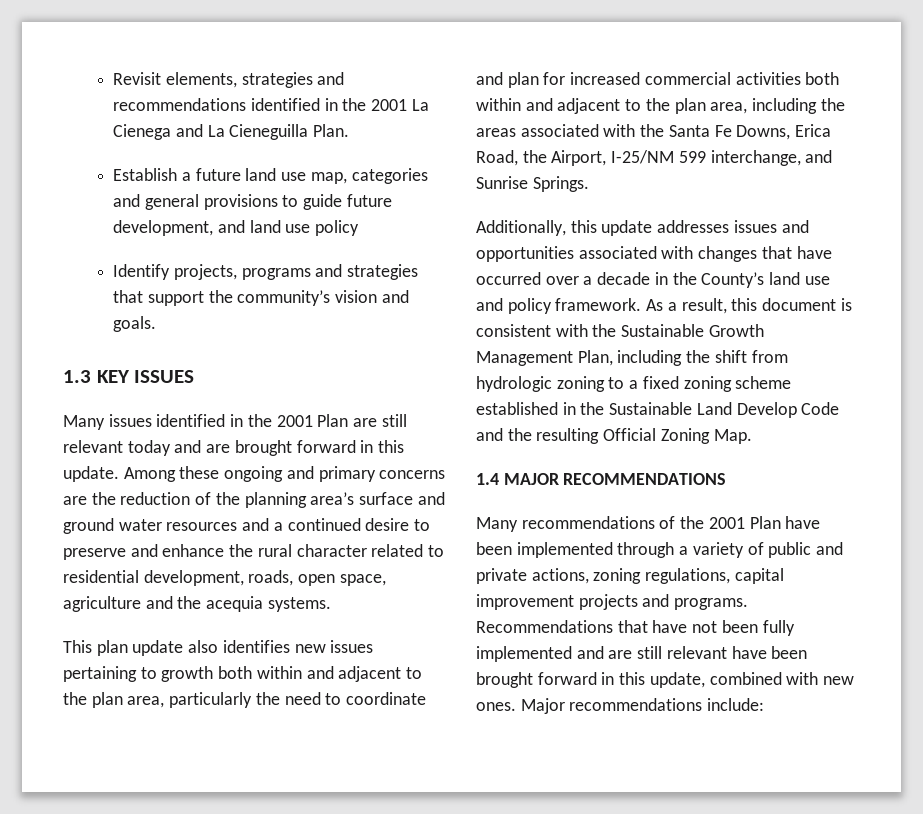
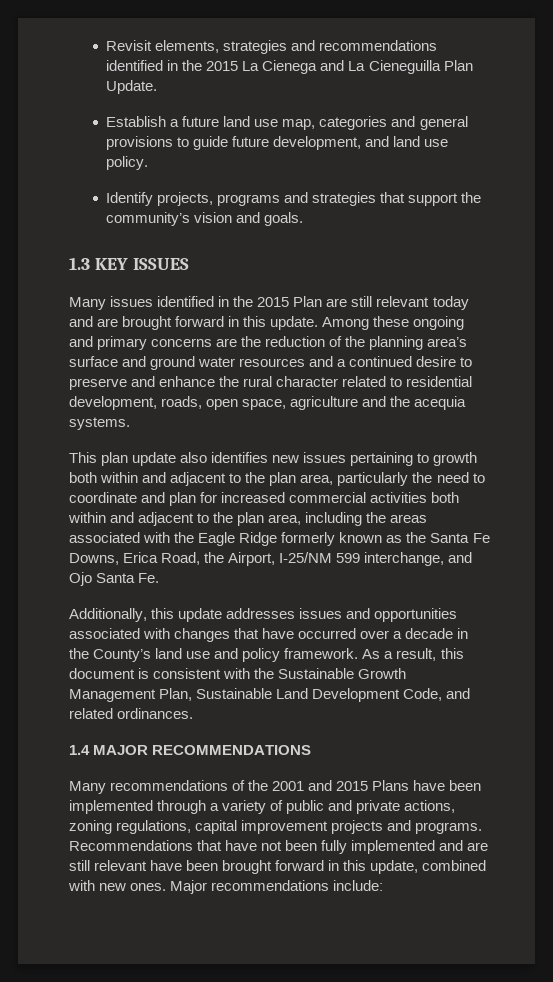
- Revisit elements, strategies and recommendations identified in the 2001 La Cienega and La Cieneguilla Plan.
+ Revisit elements, strategies and recommendations identified in the 2015 La Cienega and La Cieneguilla Plan Update.
- Establish a future land use map, categories and general provisions to guide future development, and land use policy
+ Establish a future land use map, categories and general provisions to guide future development, and land use policy.
- Many issues identified in the 2001 Plan are still relevant today and are brought forward in this update.
+ Many issues identified in the 2015 Plan are still relevant today and are brought forward in this update.
- This plan update also identifies new issues pertaining to growth both within and adjacent to the plan area, particularly the need to coordinate and plan for increased commercial activities both within and adjacent to the plan area, including the areas associated with the Santa Fe Downs, Erica Road, the Airport, I-25/NM 599 interchange, and Sunrise Springs.
+ This plan update also identifies new issues pertaining to growth both within and adjacent to the plan area, particularly the need to coordinate and plan for increased commercial activities both within and adjacent to the plan area, including the areas associated with the Eagle Ridge formerly known as the Santa Fe Downs, Erica Road, the Airport, I-25/NM 599 interchange, and Ojo Santa Fe.
- As a result, this document is consistent with the Sustainable Growth Management Plan, including the shift from hydrologic zoning to a fixed zoning scheme established in the Sustainable Land Develop Code and the resulting Official Zoning Map.
+ As a result, this document is consistent with the Sustainable Growth Management Plan, Sustainable Land Development Code, and related ordinances.
- Many recommendations of the 2001 Plan have been implemented through a variety of public and private actions, zoning regulations, capital improvement projects and programs.
+ Many recommendations of the 2001 and 2015 Plans have been implemented through a variety of public and private actions, zoning regulations, capital improvement projects and programs.

